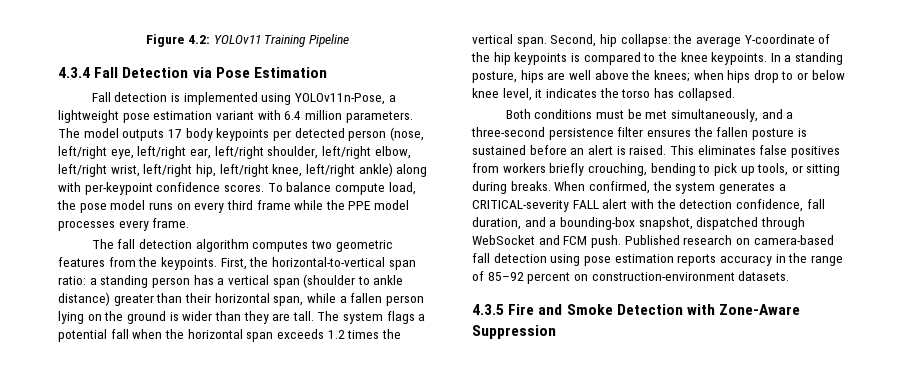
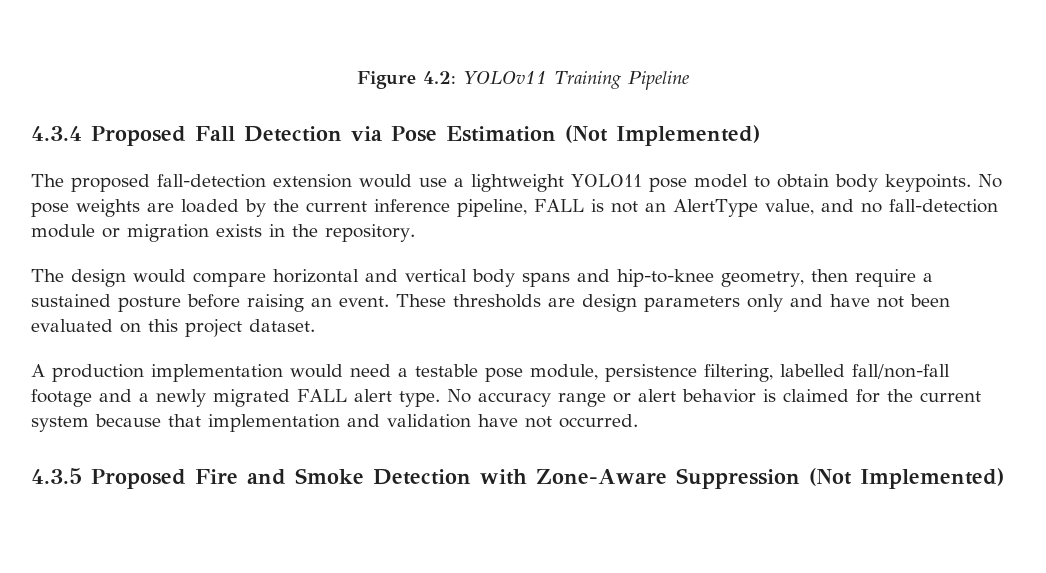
- 4.3.4 Fall Detection via Pose Estimation
- Fall detection is implemented using YOLOv11n-Pose, a lightweight pose estimation variant with 6.4 million parameters. The model outputs 17 body keypoints per detected person (nose, left/right eye, left/right ear, left/right shoulder, left/right elbow, left/right wrist, left/right hip, left/right knee, left/right ankle) along with per-keypoint confidence scores. To balance compute load, the pose model runs on every third frame while the PPE model processes every frame.
- The fall detection algorithm computes two geometric features from the keypoints. First, the horizontal-to-vertical span ratio: a standing person has a vertical span (shoulder to ankle distance) greater than their horizontal span, while a fallen person lying on the ground is wider than they are tall. The system flags a potential fall when the horizontal span exceeds 1.2 times the vertical span. Second, hip collapse: the average Y-coordinate of the hip keypoints is compared to the knee keypoints. In a standing posture, hips are well above the knees; when hips drop to or below knee level, it indicates the torso has collapsed.
- Both conditions must be met simultaneously, and a three-second persistence filter ensures the fallen posture is sustained before an alert is raised. This eliminates false positives from workers briefly crouching, bending to pick up tools, or sitting during breaks. When confirmed, the system generates a CRITICAL-severity FALL alert with the detection confidence, fall duration, and a bounding-box snapshot, dispatched through WebSocket and FCM push. Published research on camera-based fall detection using pose estimation reports accuracy in the range of 85–92 percent on construction-environment datasets.
+ 4.3.4 Proposed Fall Detection via Pose Estimation (Not Implemented)
+ The proposed fall-detection extension would use a lightweight YOLO11 pose model to obtain body keypoints. No pose weights are loaded by the current inference pipeline, FALL is not an AlertType value, and no fall-detection module or migration exists in the repository.
+ The design would compare horizontal and vertical body spans and hip-to-knee geometry, then require a sustained posture before raising an event. These thresholds are design parameters only and have not been evaluated on this project dataset.
+ A production implementation would need a testable pose module, persistence filtering, labelled fall/non-fall footage and a newly migrated FALL alert type. No accuracy range or alert behavior is claimed for the current system because that implementation and validation have not occurred.
- 4.3.5 Fire and Smoke Detection with Zone-Aware Suppression
+ 4.3.5 Proposed Fire and Smoke Detection with Zone-Aware Suppression (Not Implemented)

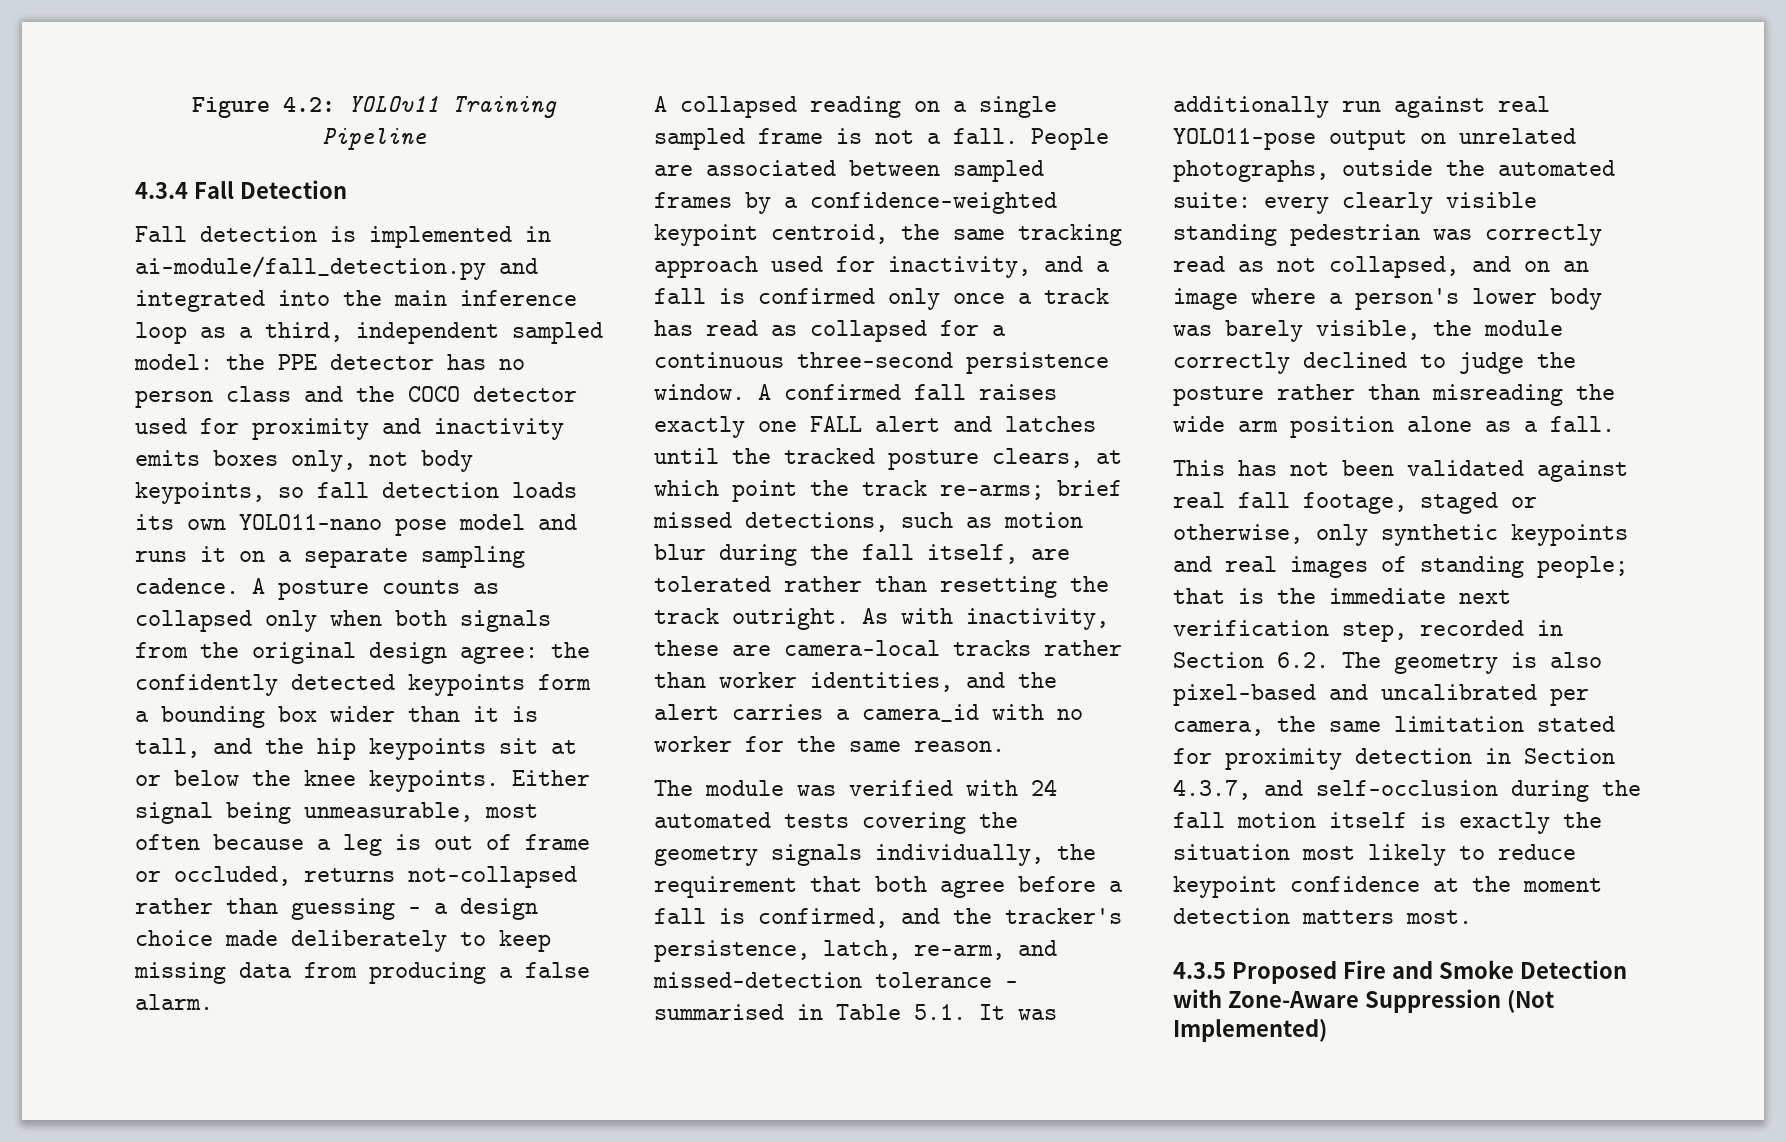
- 4.3.4 Proposed Fall Detection via Pose Estimation (Not Implemented)
- The proposed fall-detection extension would use a lightweight YOLO11 pose model to obtain body keypoints. No pose weights are loaded by the current inference pipeline, FALL is not an AlertType value, and no fall-detection module or migration exists in the repository.
- The design would compare horizontal and vertical body spans and hip-to-knee geometry, then require a sustained posture before raising an event. These thresholds are design parameters only and have not been evaluated on this project dataset.
- A production implementation would need a testable pose module, persistence filtering, labelled fall/non-fall footage and a newly migrated FALL alert type. No accuracy range or alert behavior is claimed for the current system because that implementation and validation have not occurred.
+ 4.3.4 Fall Detection
+ Fall detection is implemented in ai-module/fall_detection.py and integrated into the main inference loop as a third, independent sampled model: the PPE detector has no person class and the COCO detector used for proximity and inactivity emits boxes only, not body keypoints, so fall detection loads its own YOLO11-nano pose model and runs it on a separate sampling cadence. A posture counts as collapsed only when both signals from the original design agree: the confidently detected keypoints form a bounding box wider than it is tall, and the hip keypoints sit at or below the knee keypoints. Either signal being unmeasurable, most often because a leg is out of frame or occluded, returns not-collapsed rather than guessing — a design choice made deliberately to keep missing data from producing a false alarm.
+ A collapsed reading on a single sampled frame is not a fall. People are associated between sampled frames by a confidence-weighted keypoint centroid, the same tracking approach used for inactivity, and a fall is confirmed only once a track has read as collapsed for a continuous three-second persistence window. A confirmed fall raises exactly one FALL alert and latches until the tracked posture clears, at which point the track re-arms; brief missed detections, such as motion blur during the fall itself, are tolerated rather than resetting the track outright. As with inactivity, these are camera-local tracks rather than worker identities, and the alert carries a camera_id with no worker for the same reason.
+ The module was verified with 24 automated tests covering the geometry signals individually, the requirement that both agree before a fall is confirmed, and the tracker's persistence, latch, re-arm, and missed-detection tolerance — summarised in Table 5.1. It was additionally run against real YOLO11-pose output on unrelated photographs, outside the automated suite: every clearly visible standing pedestrian was correctly read as not collapsed, and on an image where a person's lower body was barely visible, the module correctly declined to judge the posture rather than misreading the wide arm position alone as a fall.
+ This has not been validated against real fall footage, staged or otherwise, only synthetic keypoints and real images of standing people; that is the immediate next verification step, recorded in Section 6.2. The geometry is also pixel-based and uncalibrated per camera, the same limitation stated for proximity detection in Section 4.3.7, and self-occlusion during the fall motion itself is exactly the situation most likely to reduce keypoint confidence at the moment detection matters most.

